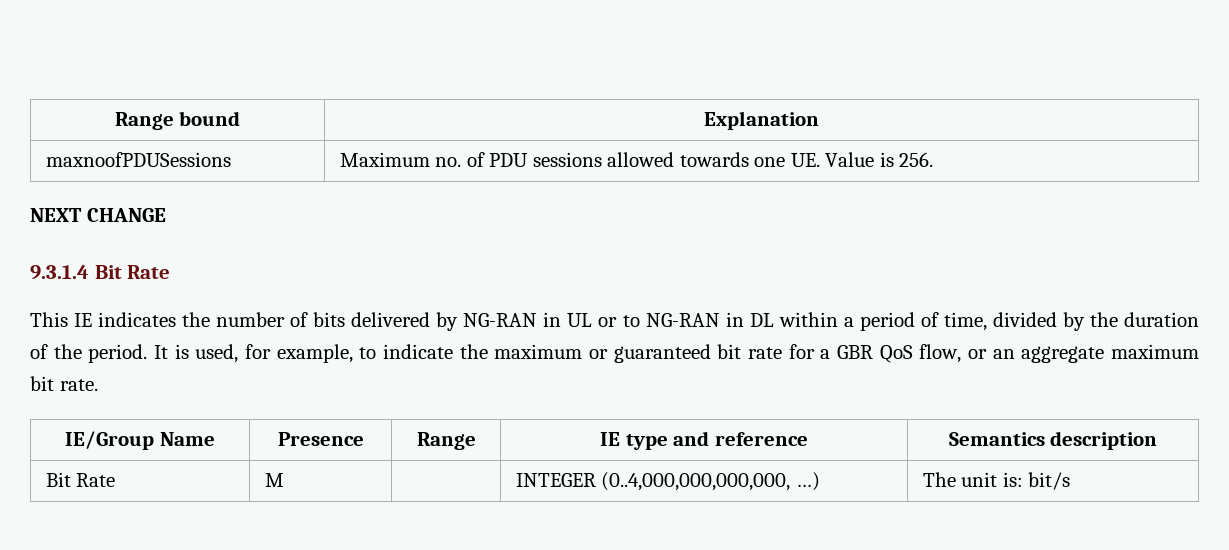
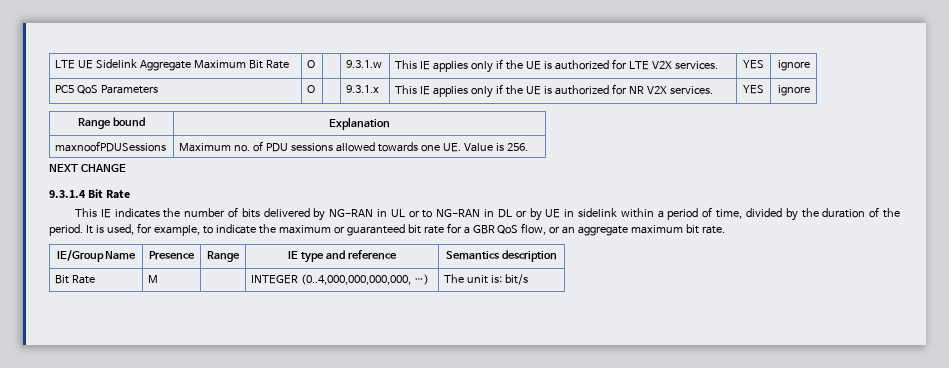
+ LTE UE Sidelink Aggregate Maximum Bit Rate | O | | 9.3.1.w | This IE applies only if the UE is authorized for LTE V2X services. | YES | ignore
+ PC5 QoS Parameters | O | | 9.3.1.x | This IE applies only if the UE is authorized for NR V2X services. | YES | ignore
- This IE indicates the number of bits delivered by NG-RAN in UL or to NG-RAN in DL within a period of time, divided by the duration of the period.
+ This IE indicates the number of bits delivered by NG-RAN in UL or to NG-RAN in DL or by UE in sidelink within a period of time, divided by the duration of the period.

